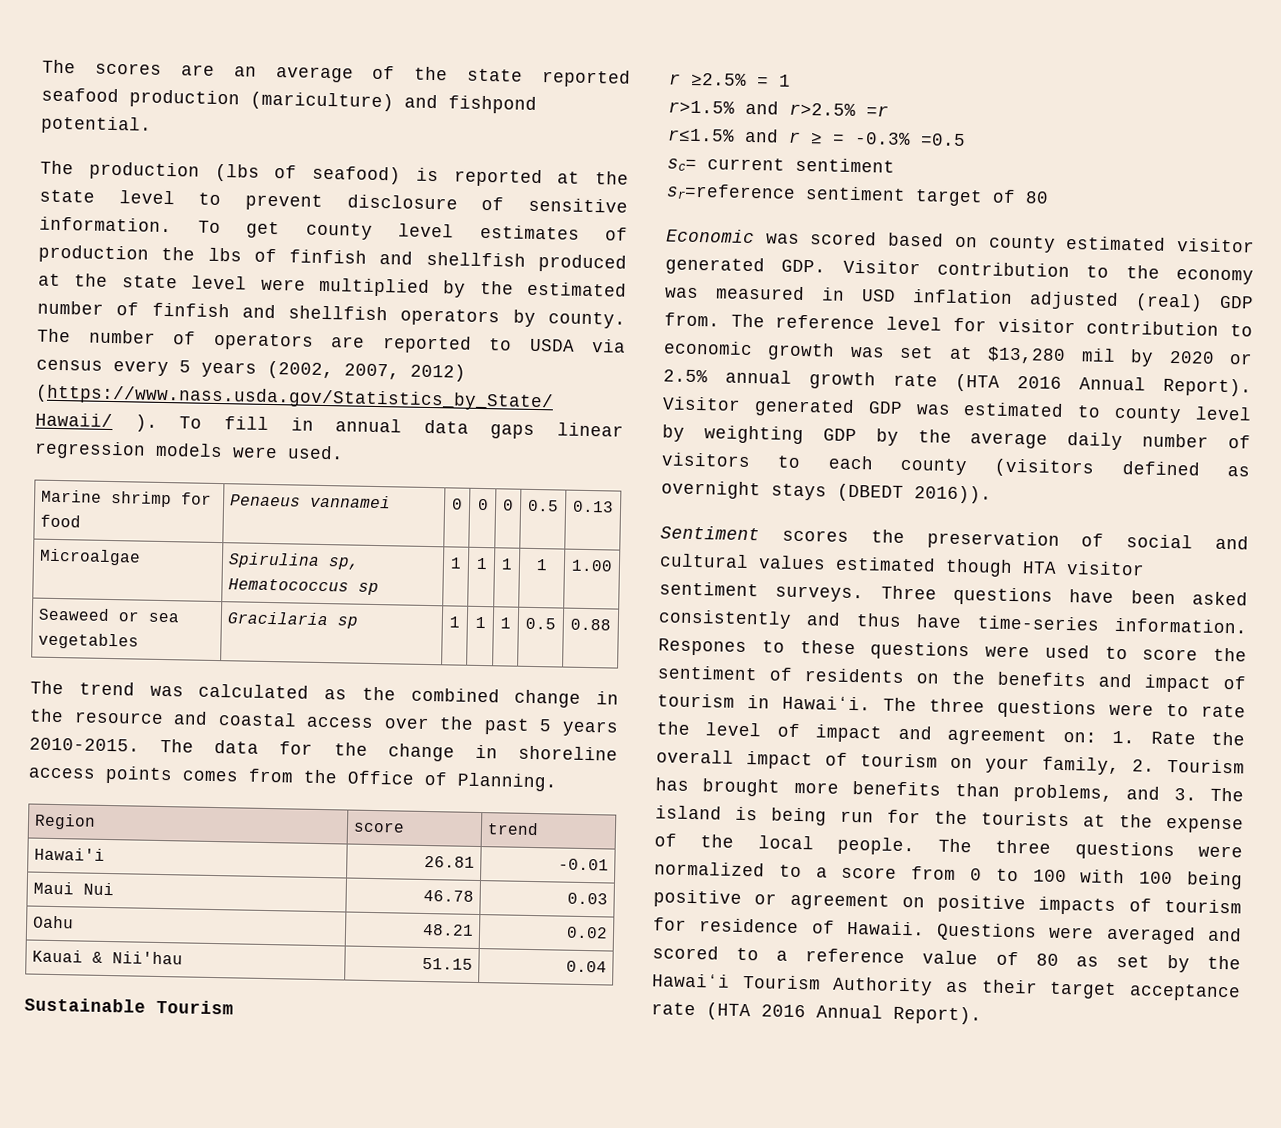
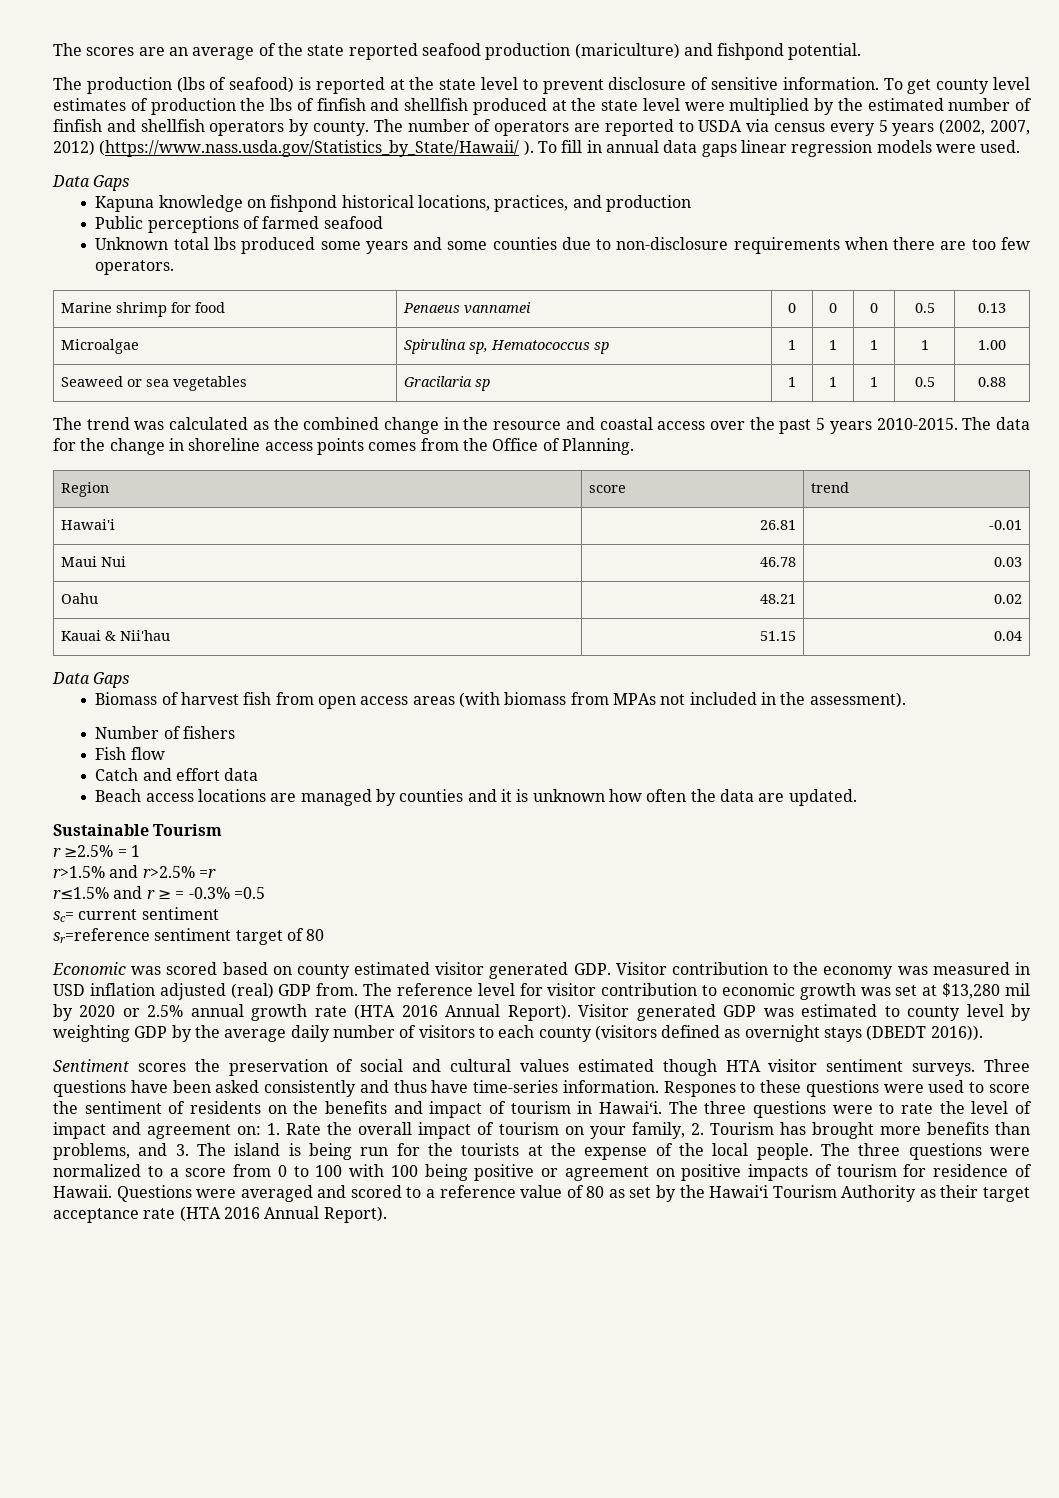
  To fill in annual data gaps linear regression models were used.
+ Data Gaps
+ Kapuna knowledge on fishpond historical locations, practices, and production
+ Public perceptions of farmed seafood
+ Unknown total lbs produced some years and some counties due to non-disclosure requirements when there are too few operators.
  Kauai & Nii'hau | 51.15 | 0.04
+ Data Gaps
+ Biomass of harvest fish from open access areas (with biomass from MPAs not included in the assessment).
+ Number of fishers
+ Fish flow
+ Catch and effort data
+ Beach access locations are managed by counties and it is unknown how often the data are updated.

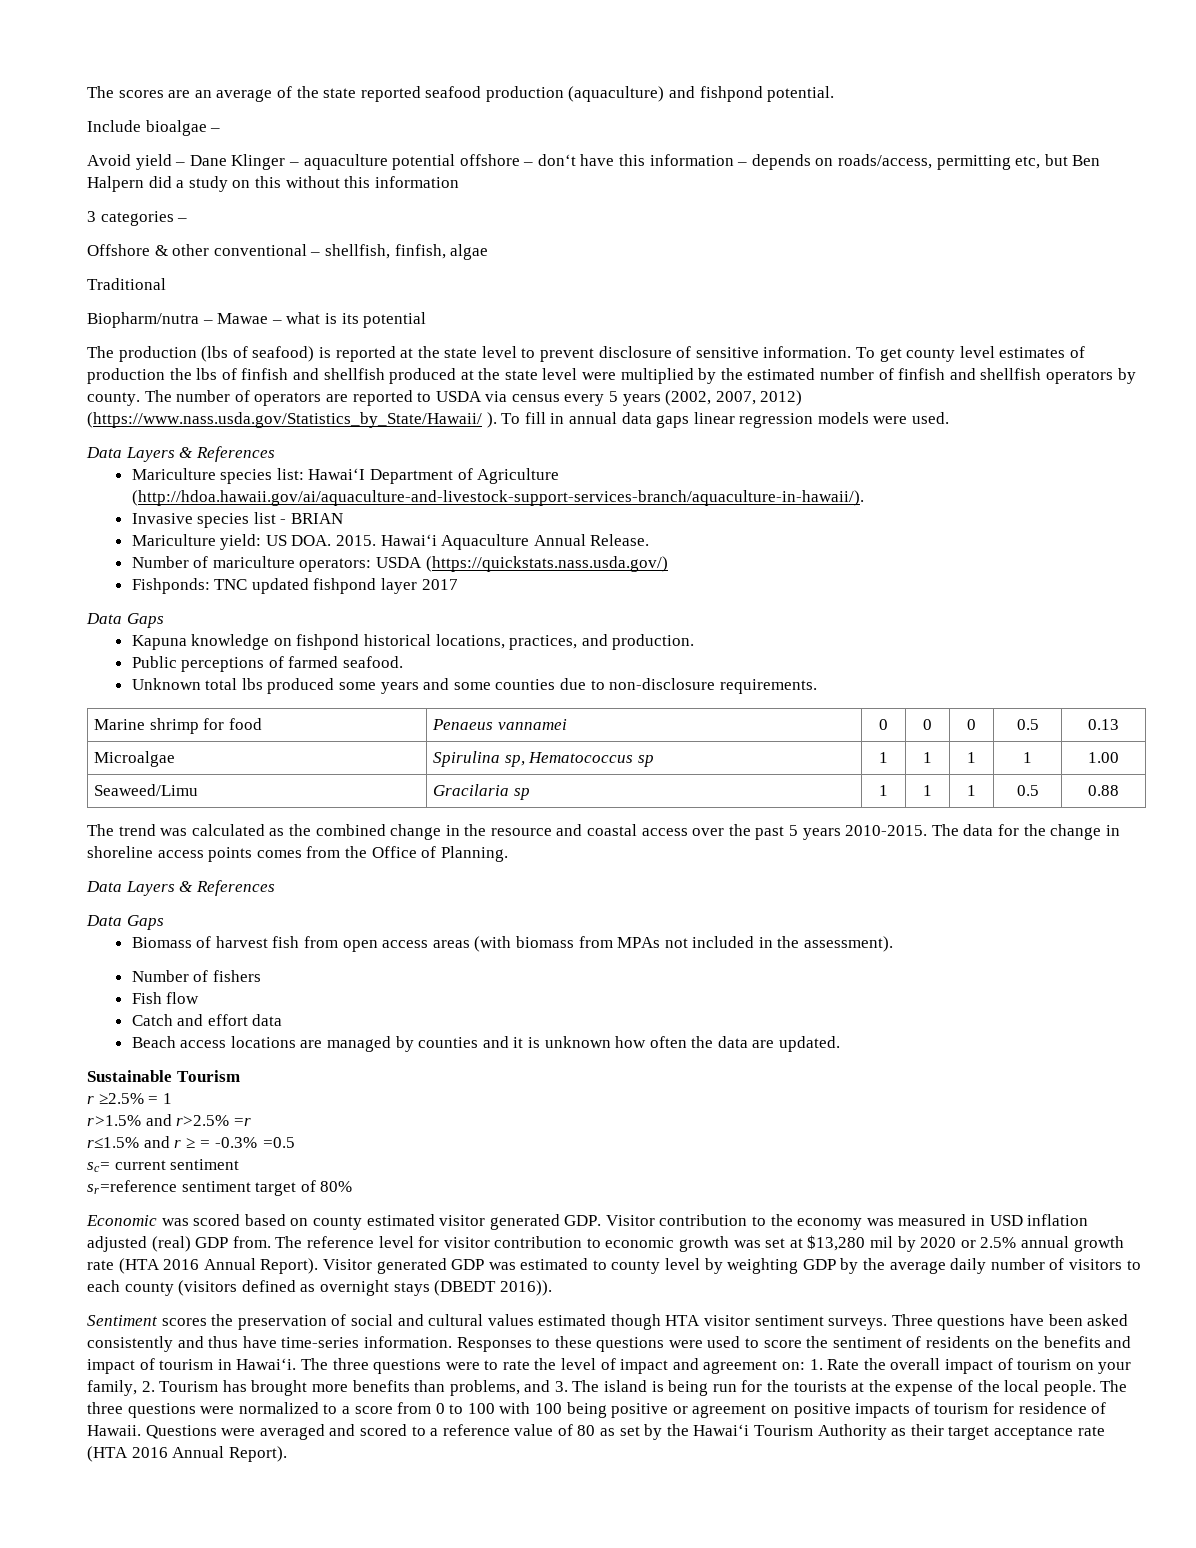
- The scores are an average of the state reported seafood production (mariculture) and fishpond potential.
+ The scores are an average of the state reported seafood production (aquaculture) and fishpond potential.
+ Include bioalgae –
+ Avoid yield – Dane Klinger – aquaculture potential offshore – donʻt have this information – depends on roads/access, permitting etc, but Ben Halpern did a study on this without this information
+ 3 categories –
+ Offshore & other conventional – shellfish, finfish, algae
+ Traditional
+ Biopharm/nutra – Mawae – what is its potential
  To fill in annual data gaps linear regression models were used.
+ Data Layers & References
+ Mariculture species list: HawaiʻI Department of Agriculture (http://hdoa.hawaii.gov/ai/aquaculture-and-livestock-support-services-branch/aquaculture-in-hawaii/).
+ Invasive species list - BRIAN
+ Mariculture yield: US DOA. 2015. Hawaiʻi Aquaculture Annual Release.
+ Number of mariculture operators: USDA (https://quickstats.nass.usda.gov/)
+ Fishponds: TNC updated fishpond layer 2017
- Kapuna knowledge on fishpond historical locations, practices, and production
+ Kapuna knowledge on fishpond historical locations, practices, and production.
- Public perceptions of farmed seafood
+ Public perceptions of farmed seafood.
- Unknown total lbs produced some years and some counties due to non-disclosure requirements when there are too few operators.
+ Unknown total lbs produced some years and some counties due to non-disclosure requirements.
- Seaweed or sea vegetables | Gracilaria sp | 1 | 1 | 1 | 0.5 | 0.88
+ Seaweed/Limu | Gracilaria sp | 1 | 1 | 1 | 0.5 | 0.88
  The data for the change in shoreline access points comes from the Office of Planning.
- Region | score | trend
- Hawai'i | 26.81 | -0.01
- Maui Nui | 46.78 | 0.03
- Oahu | 48.21 | 0.02
- Kauai & Nii'hau | 51.15 | 0.04
+ Data Layers & References
- sr=reference sentiment target of 80
+ sr=reference sentiment target of 80%
- Respones to these questions were used to score the sentiment of residents on the benefits and impact of tourism in Hawaiʻi.
+ Responses to these questions were used to score the sentiment of residents on the benefits and impact of tourism in Hawaiʻi.

